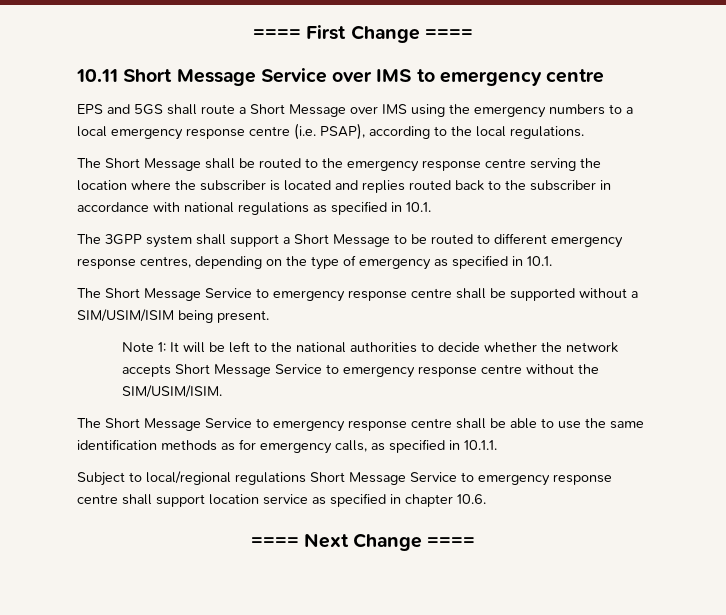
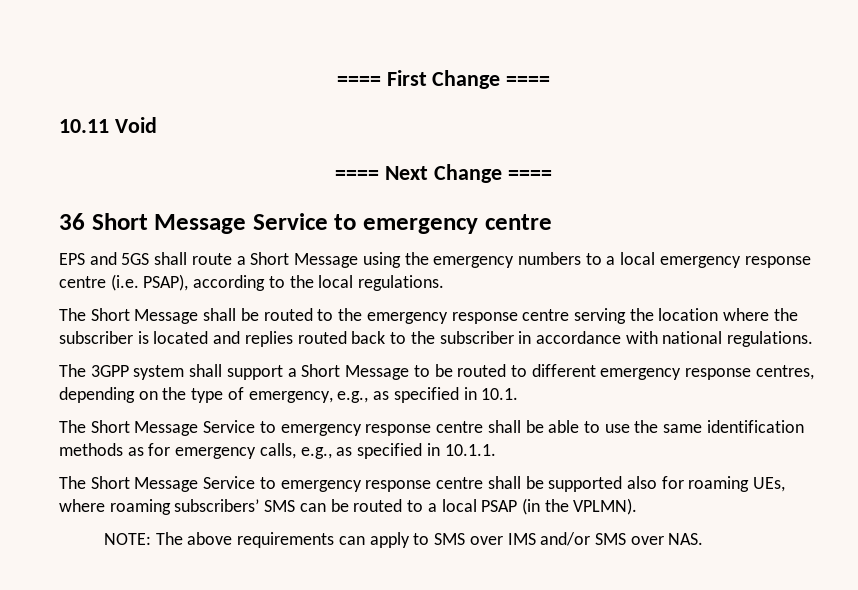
- 10.11 Short Message Service over IMS to emergency centre
+ 10.11 Void
+ ==== Next Change ====
+ 36 Short Message Service to emergency centre
- EPS and 5GS shall route a Short Message over IMS using the emergency numbers to a local emergency response centre (i.e. PSAP), according to the local regulations.
+ EPS and 5GS shall route a Short Message using the emergency numbers to a local emergency response centre (i.e. PSAP), according to the local regulations.
- The Short Message shall be routed to the emergency response centre serving the location where the subscriber is located and replies routed back to the subscriber in accordance with national regulations as specified in 10.1.
+ The Short Message shall be routed to the emergency response centre serving the location where the subscriber is located and replies routed back to the subscriber in accordance with national regulations.
- The 3GPP system shall support a Short Message to be routed to different emergency response centres, depending on the type of emergency as specified in 10.1.
- The Short Message Service to emergency response centre shall be supported without a SIM/USIM/ISIM being present.
- Note 1: It will be left to the national authorities to decide whether the network accepts Short Message Service to emergency response centre without the SIM/USIM/ISIM.
+ The 3GPP system shall support a Short Message to be routed to different emergency response centres, depending on the type of emergency, e.g., as specified in 10.1.
- The Short Message Service to emergency response centre shall be able to use the same identification methods as for emergency calls, as specified in 10.1.1.
+ The Short Message Service to emergency response centre shall be able to use the same identification methods as for emergency calls, e.g., as specified in 10.1.1.
- Subject to local/regional regulations Short Message Service to emergency response centre shall support location service as specified in chapter 10.6.
- ==== Next Change ====
+ The Short Message Service to emergency response centre shall be supported also for roaming UEs, where roaming subscribers’ SMS can be routed to a local PSAP (in the VPLMN).
+ NOTE: The above requirements can apply to SMS over IMS and/or SMS over NAS.

